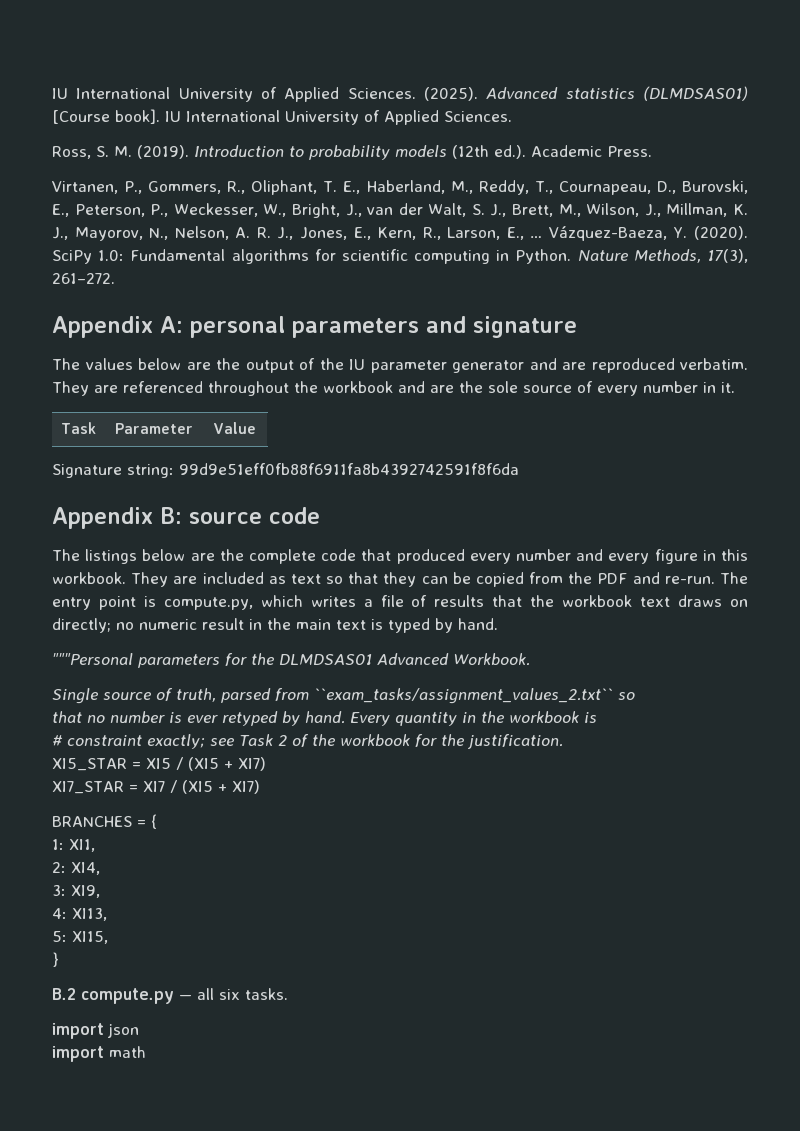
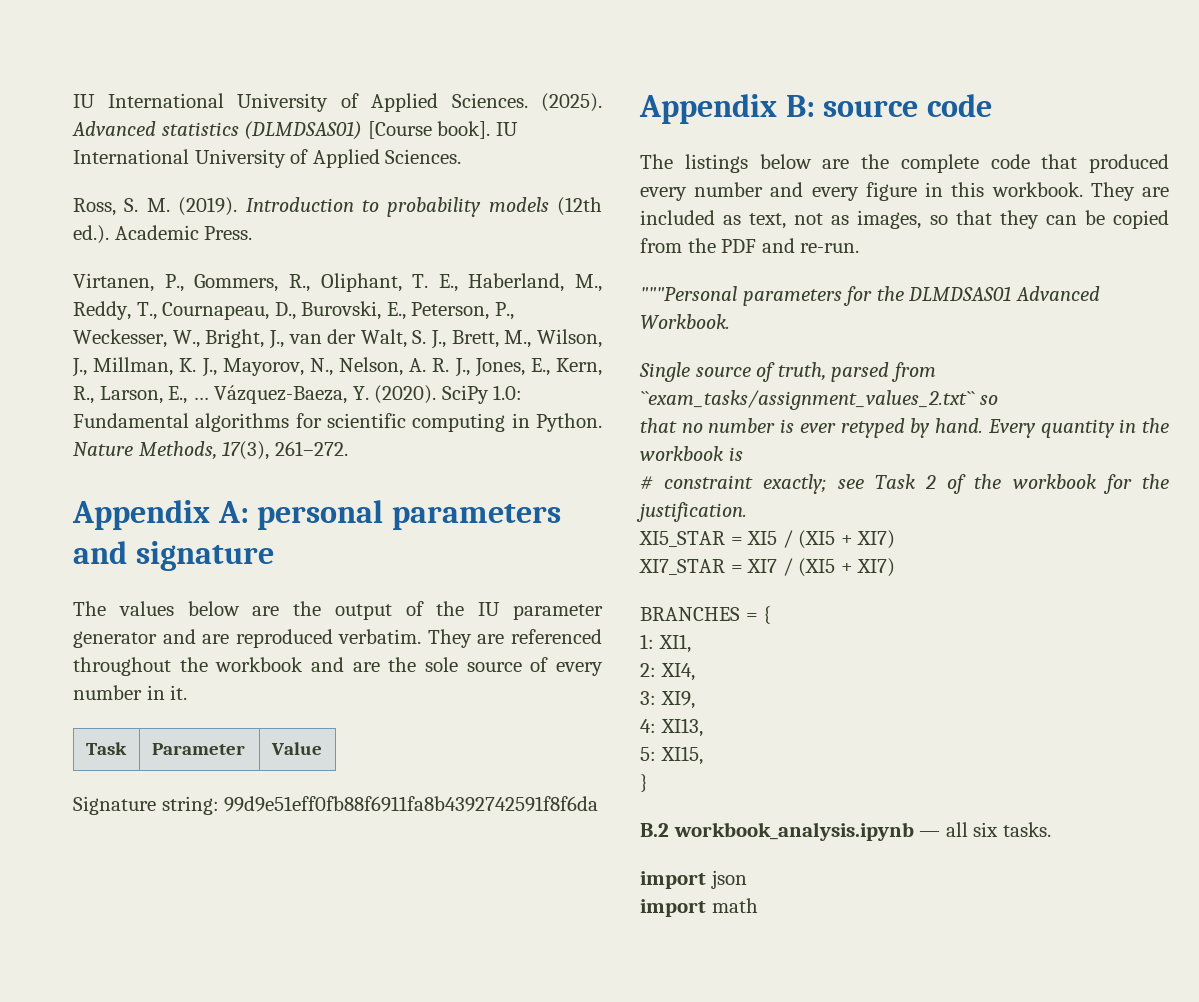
- They are included as text so that they can be copied from the PDF and re-run. The entry point is compute.py, which writes a file of results that the workbook text draws on directly; no numeric result in the main text is typed by hand.
+ They are included as text, not as images, so that they can be copied from the PDF and re-run.
- B.2 compute.py — all six tasks.
+ B.2 workbook_analysis.ipynb — all six tasks.

